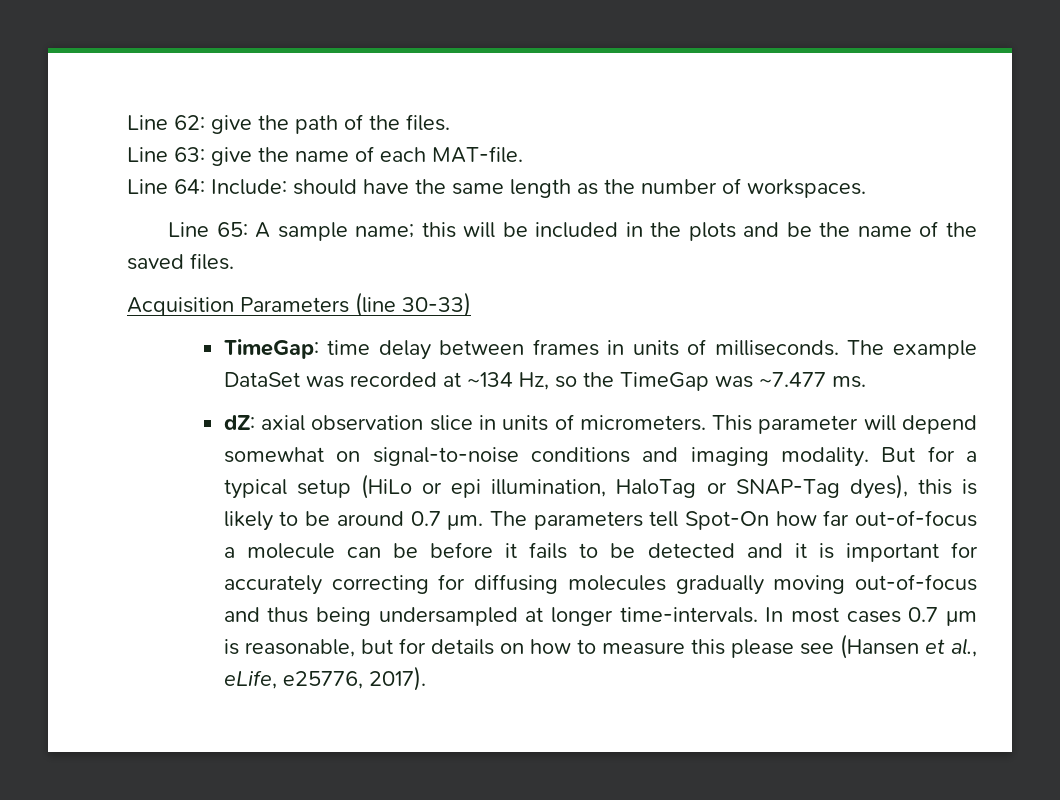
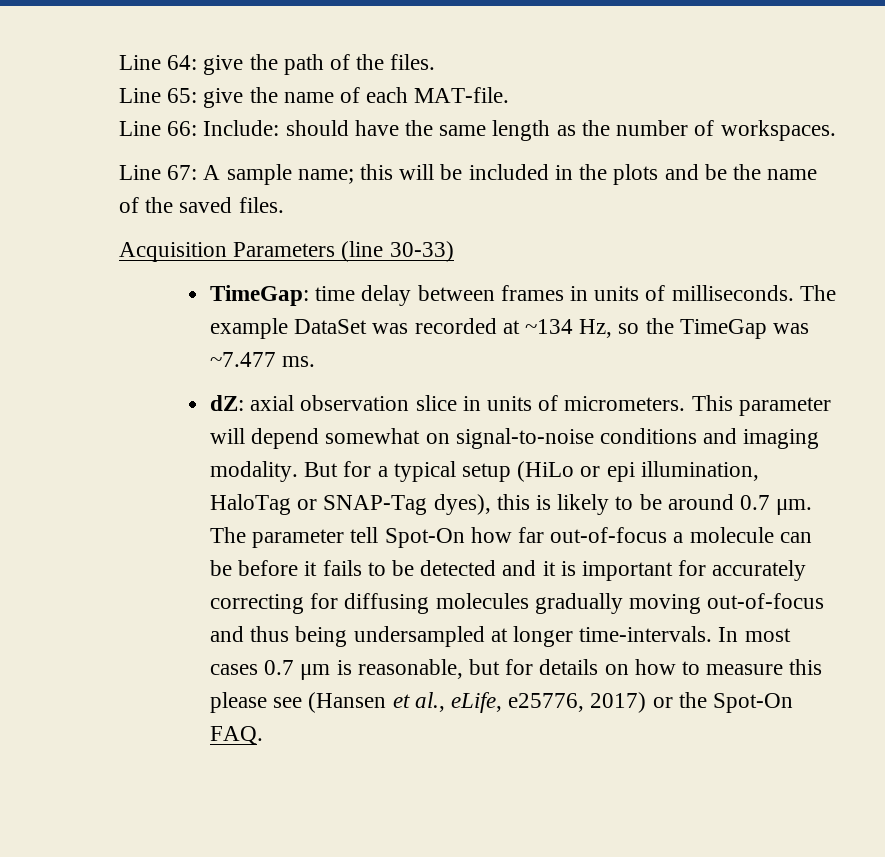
- Line 62: give the path of the files.
+ Line 64: give the path of the files.
- Line 63: give the name of each MAT-file.
+ Line 65: give the name of each MAT-file.
- Line 64: Include: should have the same length as the number of workspaces.
+ Line 66: Include: should have the same length as the number of workspaces.
- Line 65: A sample name; this will be included in the plots and be the name of the saved files.
+ Line 67: A sample name; this will be included in the plots and be the name of the saved files.
- The parameters tell Spot-On how far out-of-focus a molecule can be before it fails to be detected and it is important for accurately correcting for diffusing molecules gradually moving out-of-focus and thus being undersampled at longer time-intervals.
+ The parameter tell Spot-On how far out-of-focus a molecule can be before it fails to be detected and it is important for accurately correcting for diffusing molecules gradually moving out-of-focus and thus being undersampled at longer time-intervals.
- In most cases 0.7 μm is reasonable, but for details on how to measure this please see (Hansen et al., eLife, e25776, 2017).
+ In most cases 0.7 μm is reasonable, but for details on how to measure this please see (Hansen et al., eLife, e25776, 2017) or the Spot-On FAQ.

